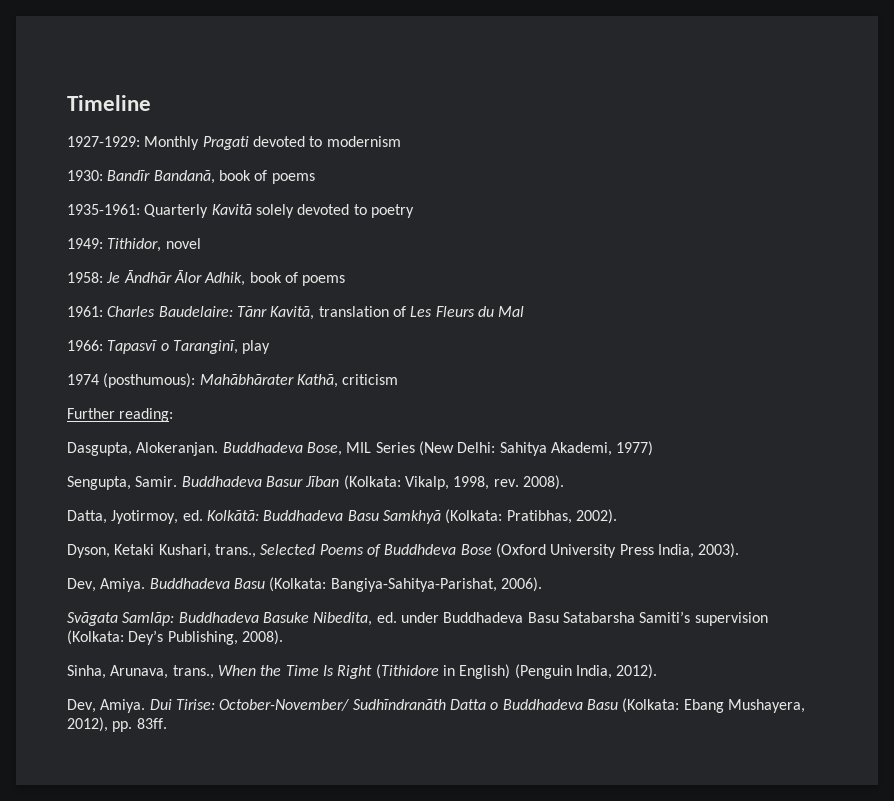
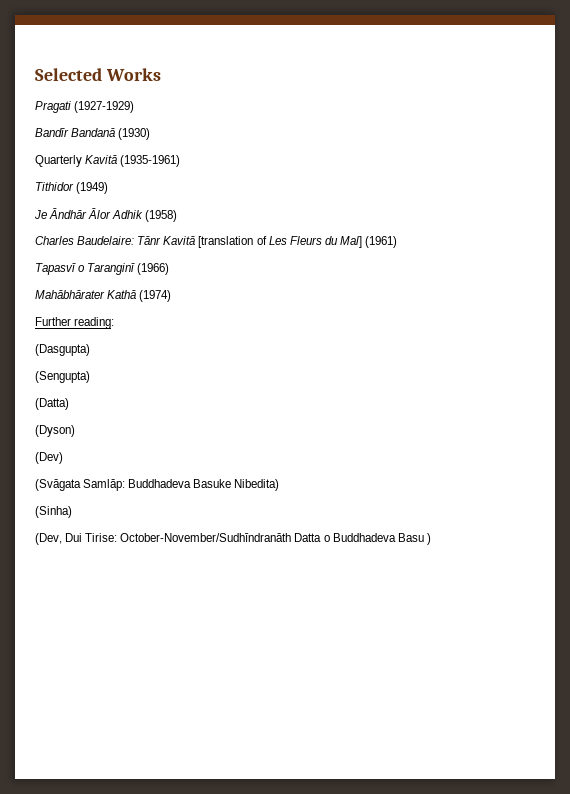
- Timeline
- 1927-1929: Monthly Pragati devoted to modernism
- 1930: Bandīr Bandanā, book of poems
- 1935-1961: Quarterly Kavitā solely devoted to poetry
- 1949: Tithidor, novel
- 1958: Je Āndhār Ālor Adhik, book of poems
- 1961: Charles Baudelaire: Tānr Kavitā, translation of Les Fleurs du Mal
- 1966: Tapasvī o Taranginī, play
- 1974 (posthumous): Mahābhārater Kathā, criticism
+ Selected Works
+ Pragati (1927-1929)
+ Bandīr Bandanā (1930)
+ Quarterly Kavitā (1935-1961)
+ Tithidor (1949)
+ Je Āndhār Ālor Adhik (1958)
+ Charles Baudelaire: Tānr Kavitā [translation of Les Fleurs du Mal] (1961)
+ Tapasvī o Taranginī (1966)
+ Mahābhārater Kathā (1974)
  Further reading:
- Dasgupta, Alokeranjan. Buddhadeva Bose, MIL Series (New Delhi: Sahitya Akademi, 1977)
- Sengupta, Samir. Buddhadeva Basur Jīban (Kolkata: Vikalp, 1998, rev. 2008).
- Datta, Jyotirmoy, ed. Kolkātā: Buddhadeva Basu Samkhyā (Kolkata: Pratibhas, 2002).
- Dyson, Ketaki Kushari, trans., Selected Poems of Buddhdeva Bose (Oxford University Press India, 2003).
- Dev, Amiya. Buddhadeva Basu (Kolkata: Bangiya-Sahitya-Parishat, 2006).
- Svāgata Samlāp: Buddhadeva Basuke Nibedita, ed. under Buddhadeva Basu Satabarsha Samiti’s supervision (Kolkata: Dey’s Publishing, 2008).
- Sinha, Arunava, trans., When the Time Is Right (Tithidore in English) (Penguin India, 2012).
- Dev, Amiya. Dui Tirise: October-November/ Sudhīndranāth Datta o Buddhadeva Basu (Kolkata: Ebang Mushayera, 2012), pp. 83ff.
+ (Dasgupta)
+ (Sengupta)
+ (Datta)
+ (Dyson)
+ (Dev)
+ (Svāgata Samlāp: Buddhadeva Basuke Nibedita)
+ (Sinha)
+ (Dev, Dui Tirise: October-November/Sudhīndranāth Datta o Buddhadeva Basu )

